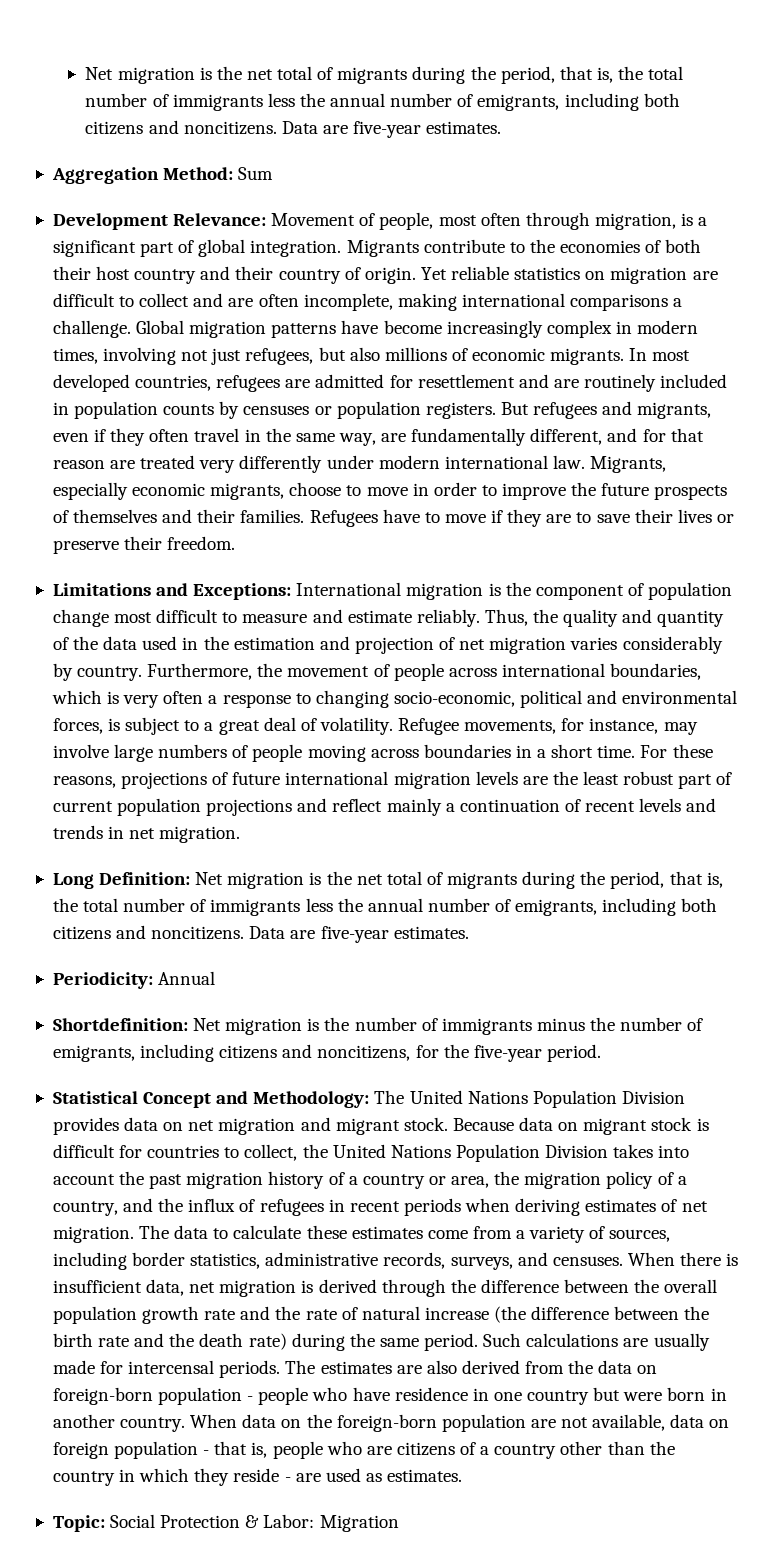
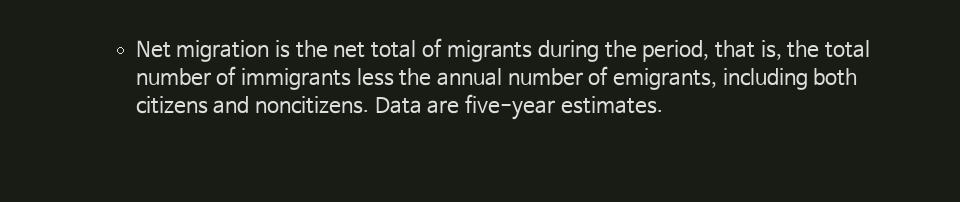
- Aggregation Method: Sum
- Development Relevance: Movement of people, most often through migration, is a significant part of global integration. Migrants contribute to the economies of both their host country and their country of origin. Yet reliable statistics on migration are difficult to collect and are often incomplete, making international comparisons a challenge. Global migration patterns have become increasingly complex in modern times, involving not just refugees, but also millions of economic migrants. In most developed countries, refugees are admitted for resettlement and are routinely included in population counts by censuses or population registers. But refugees and migrants, even if they often travel in the same way, are fundamentally different, and for that reason are treated very differently under modern international law. Migrants, especially economic migrants, choose to move in order to improve the future prospects of themselves and their families. Refugees have to move if they are to save their lives or preserve their freedom.
- Limitations and Exceptions: International migration is the component of population change most difficult to measure and estimate reliably. Thus, the quality and quantity of the data used in the estimation and projection of net migration varies considerably by country. Furthermore, the movement of people across international boundaries, which is very often a response to changing socio-economic, political and environmental forces, is subject to a great deal of volatility. Refugee movements, for instance, may involve large numbers of people moving across boundaries in a short time. For these reasons, projections of future international migration levels are the least robust part of current population projections and reflect mainly a continuation of recent levels and trends in net migration.
- Long Definition: Net migration is the net total of migrants during the period, that is, the total number of immigrants less the annual number of emigrants, including both citizens and noncitizens. Data are five-year estimates.
- Periodicity: Annual
- Shortdefinition: Net migration is the number of immigrants minus the number of emigrants, including citizens and noncitizens, for the five-year period.
- Statistical Concept and Methodology: The United Nations Population Division provides data on net migration and migrant stock. Because data on migrant stock is difficult for countries to collect, the United Nations Population Division takes into account the past migration history of a country or area, the migration policy of a country, and the influx of refugees in recent periods when deriving estimates of net migration. The data to calculate these estimates come from a variety of sources, including border statistics, administrative records, surveys, and censuses. When there is insufficient data, net migration is derived through the difference between the overall population growth rate and the rate of natural increase (the difference between the birth rate and the death rate) during the same period. Such calculations are usually made for intercensal periods. The estimates are also derived from the data on foreign-born population - people who have residence in one country but were born in another country. When data on the foreign-born population are not available, data on foreign population - that is, people who are citizens of a country other than the country in which they reside - are used as estimates.
- Topic: Social Protection & Labor: Migration

